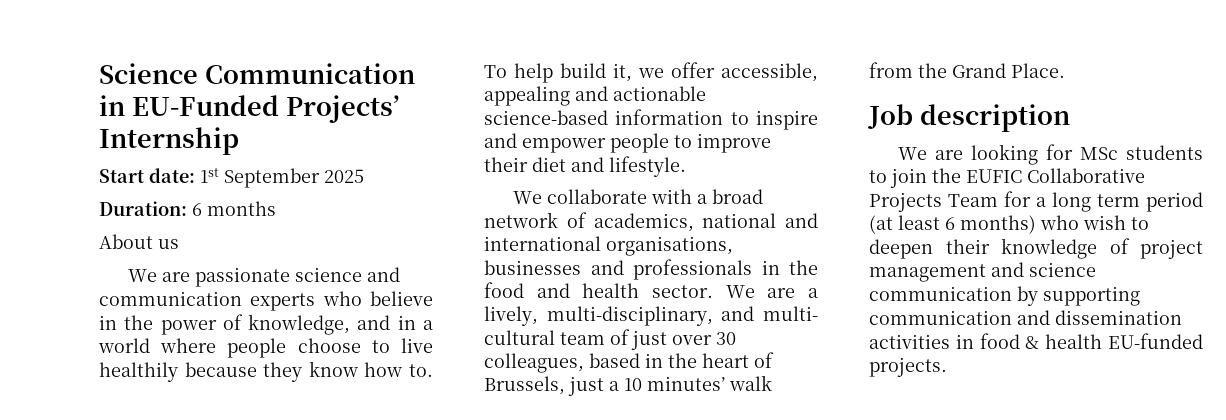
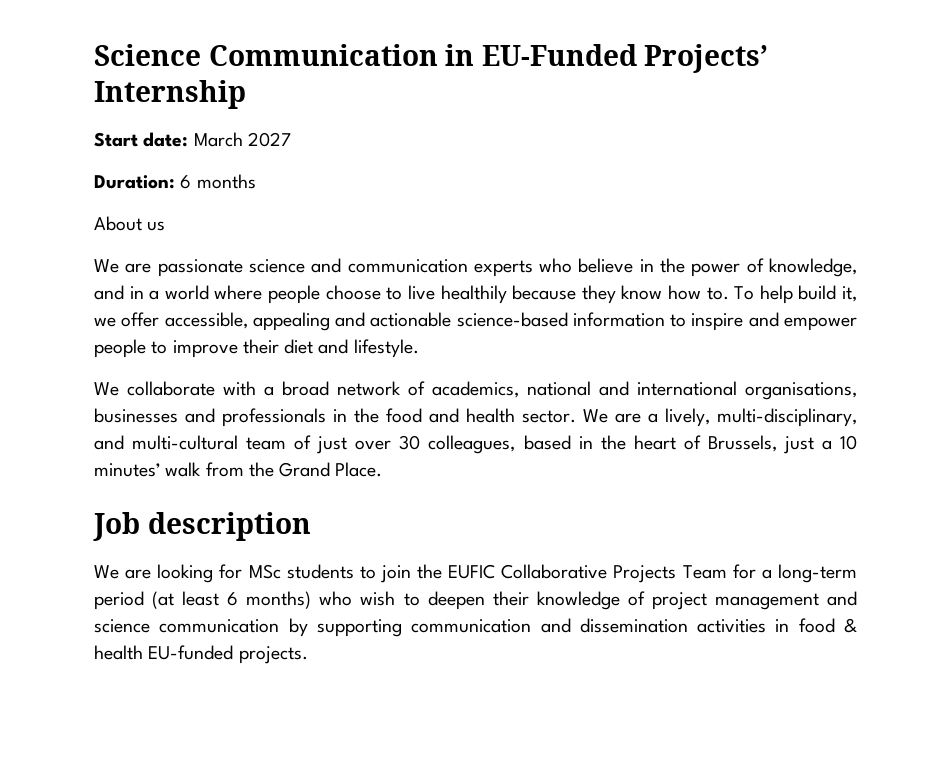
- Start date: 1st September 2025
+ Start date: March 2027
- We are a lively, multi-disciplinary, and multi- cultural team of just over 30 colleagues, based in the heart of Brussels, just a 10 minutes’ walk from the Grand Place.
+ We are a lively, multi-disciplinary, and multi-cultural team of just over 30 colleagues, based in the heart of Brussels, just a 10 minutes’ walk from the Grand Place.
- We are looking for MSc students to join the EUFIC Collaborative Projects Team for a long term period (at least 6 months) who wish to deepen their knowledge of project management and science communication by supporting communication and dissemination activities in food & health EU-funded projects.
+ We are looking for MSc students to join the EUFIC Collaborative Projects Team for a long-term period (at least 6 months) who wish to deepen their knowledge of project management and science communication by supporting communication and dissemination activities in food & health EU-funded projects.

